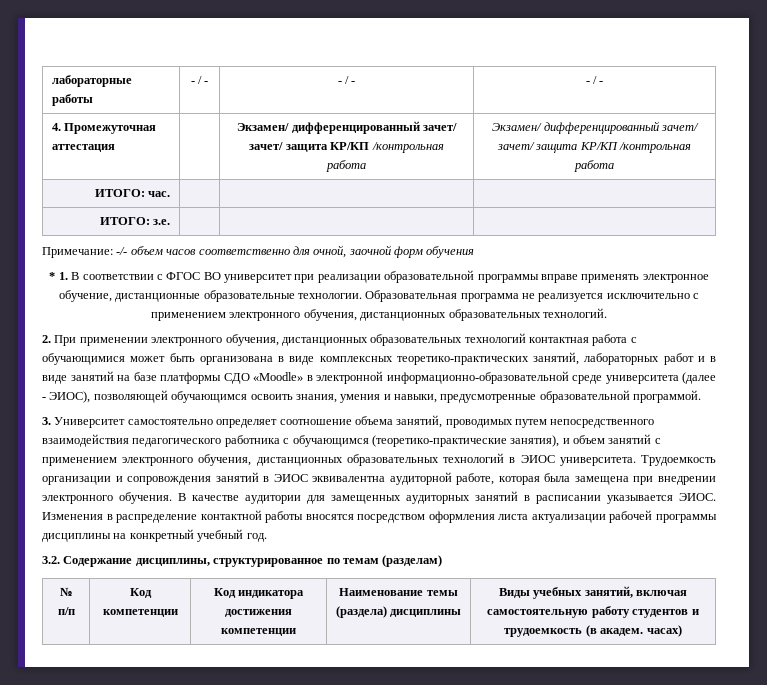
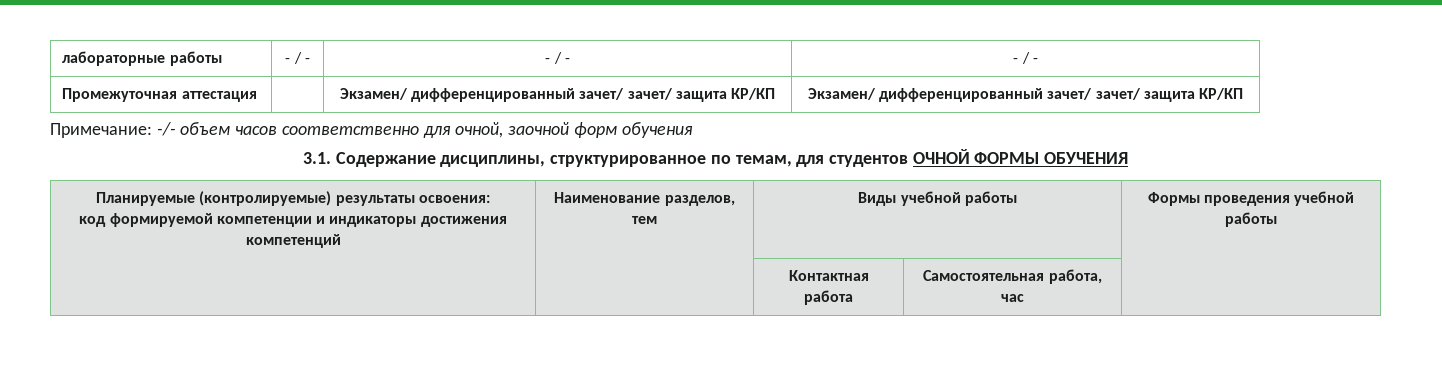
- 4. Промежуточная аттестация | | Экзамен/ дифференцированный зачет/ зачет/ защита КР/КП /контрольная работа | Экзамен/ дифференцированный зачет/ зачет/ защита КР/КП /контрольная работа
- ИТОГО: час. | | |
- ИТОГО: з.е. | | |
+ Промежуточная аттестация | | Экзамен/ дифференцированный зачет/ зачет/ защита КР/КП | Экзамен/ дифференцированный зачет/ зачет/ защита КР/КП
- * 1. В соответствии с ФГОС ВО университет при реализации образовательной программы вправе применять электронное обучение, дистанционные образовательные технологии. Образовательная программа не реализуется исключительно с применением электронного обучения, дистанционных образовательных технологий.
- 2. При применении электронного обучения, дистанционных образовательных технологий контактная работа с обучающимися может быть организована в виде комплексных теоретико-практических занятий, лабораторных работ и в виде занятий на базе платформы СДО «Moodle» в электронной информационно-образовательной среде университета (далее - ЭИОС), позволяющей обучающимся освоить знания, умения и навыки, предусмотренные образовательной программой.
- 3. Университет самостоятельно определяет соотношение объема занятий, проводимых путем непосредственного взаимодействия педагогического работника с обучающимся (теоретико-практические занятия), и объем занятий с применением электронного обучения, дистанционных образовательных технологий в ЭИОС университета. Трудоемкость организации и сопровождения занятий в ЭИОС эквивалентна аудиторной работе, которая была замещена при внедрении электронного обучения. В качестве аудитории для замещенных аудиторных занятий в расписании указывается ЭИОС. Изменения в распределение контактной работы вносятся посредством оформления листа актуализации рабочей программы дисциплины на конкретный учебный год.
- 3.2. Содержание дисциплины, структурированное по темам (разделам)
- № п/п | Код компетенции | Код индикатора достижения компетенции | Наименование темы (раздела) дисциплины | Виды учебных занятий, включая самостоятельную работу студентов и трудоемкость (в академ. часах)
+ 3.1. Содержание дисциплины, структурированное по темам, для студентов ОЧНОЙ ФОРМЫ ОБУЧЕНИЯ
+ Планируемые (контролируемые) результаты освоения:
+ код формируемой компетенции и индикаторы достижения компетенций | Наименование разделов, тем | Виды учебной работы | Формы проведения учебной работы
+ | | Контактная работа | Самостоятельная работа, час |

